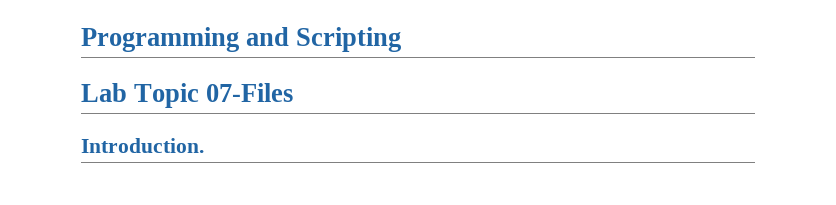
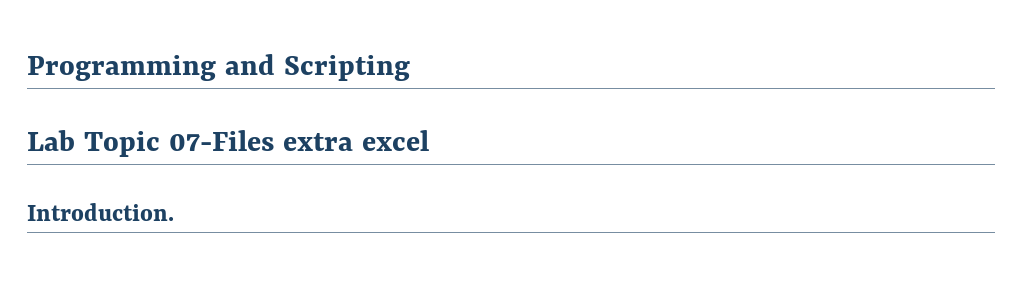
- Lab Topic 07-Files
+ Lab Topic 07-Files extra excel

